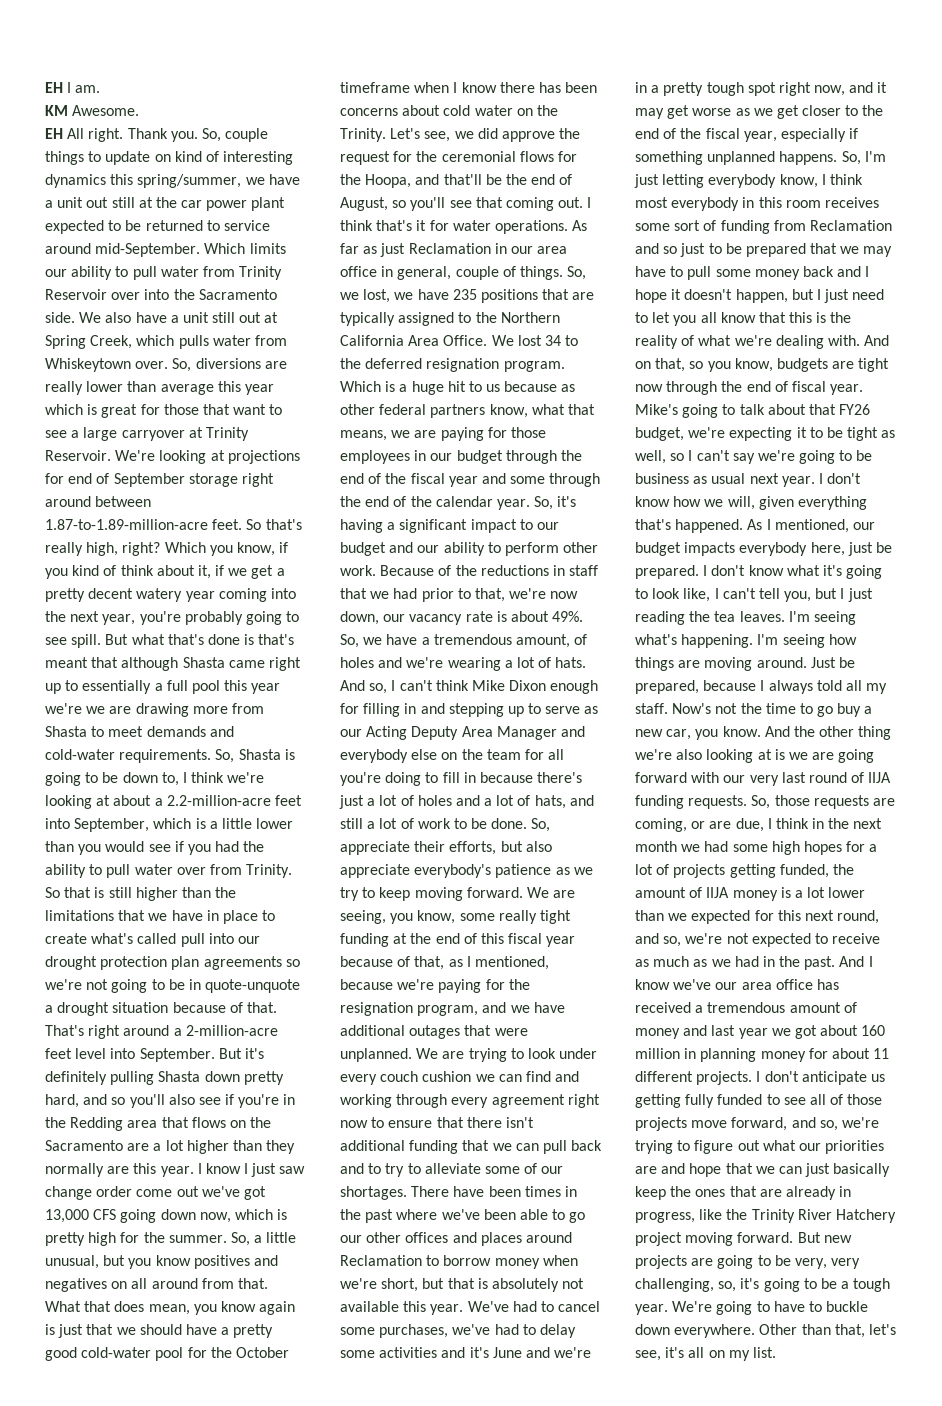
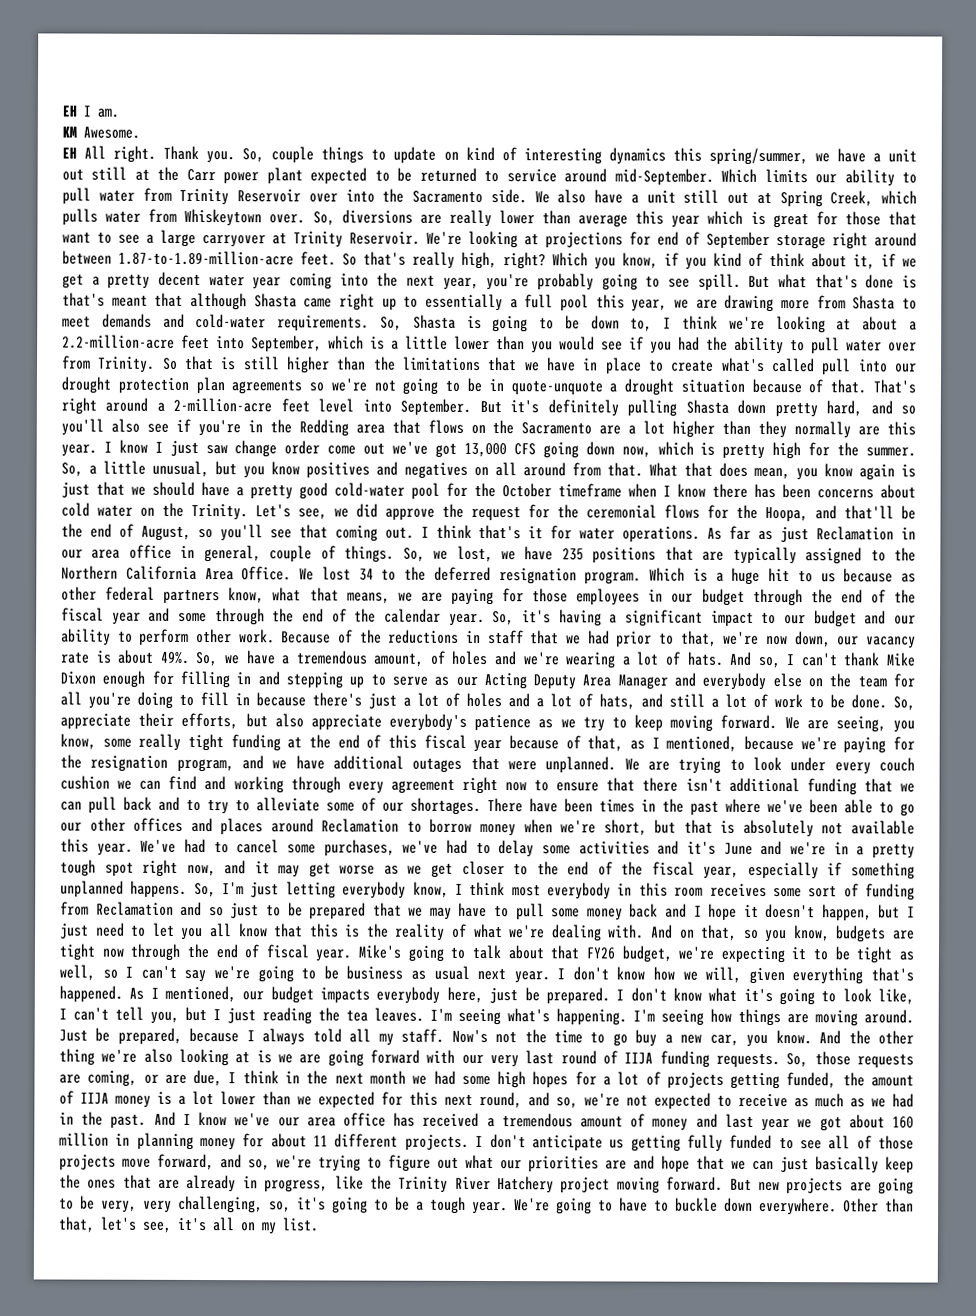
- So, couple things to update on kind of interesting dynamics this spring/summer, we have a unit out still at the car power plant expected to be returned to service around mid-September.
+ So, couple things to update on kind of interesting dynamics this spring/summer, we have a unit out still at the Carr power plant expected to be returned to service around mid-September.
- Which you know, if you kind of think about it, if we get a pretty decent watery year coming into the next year, you're probably going to see spill.
+ Which you know, if you kind of think about it, if we get a pretty decent water year coming into the next year, you're probably going to see spill.
- But what that's done is that's meant that although Shasta came right up to essentially a full pool this year we're we are drawing more from Shasta to meet demands and cold-water requirements.
+ But what that's done is that's meant that although Shasta came right up to essentially a full pool this year, we are drawing more from Shasta to meet demands and cold-water requirements.
- And so, I can't think Mike Dixon enough for filling in and stepping up to serve as our Acting Deputy Area Manager and everybody else on the team for all you're doing to fill in because there's just a lot of holes and a lot of hats, and still a lot of work to be done.
+ And so, I can't thank Mike Dixon enough for filling in and stepping up to serve as our Acting Deputy Area Manager and everybody else on the team for all you're doing to fill in because there's just a lot of holes and a lot of hats, and still a lot of work to be done.

